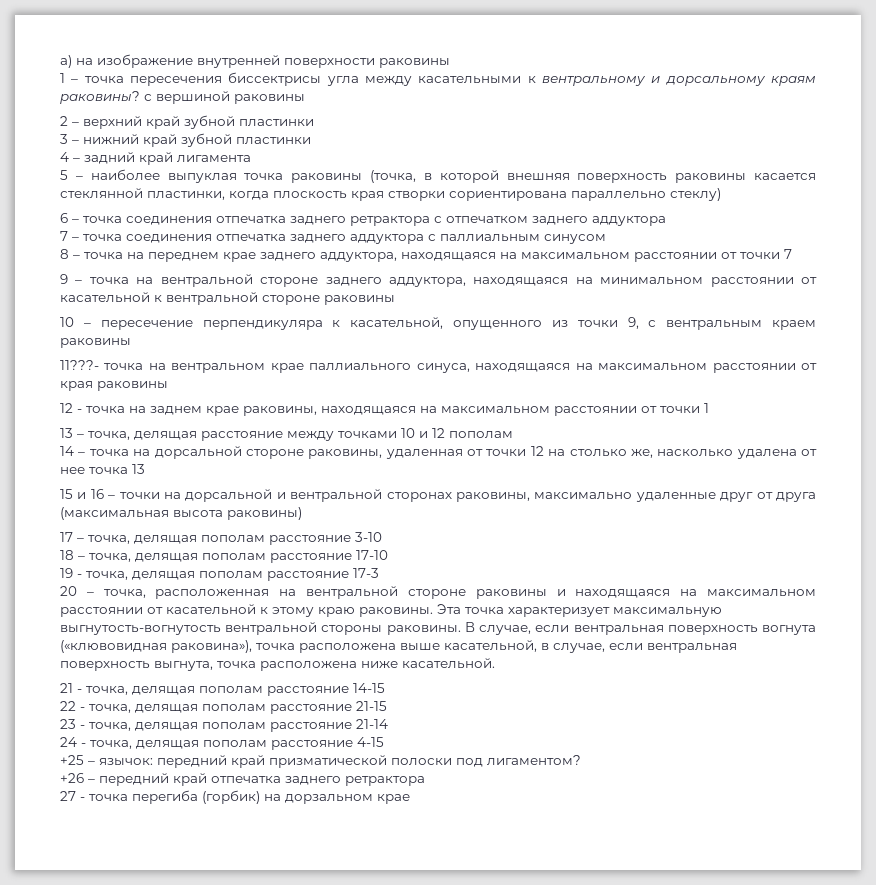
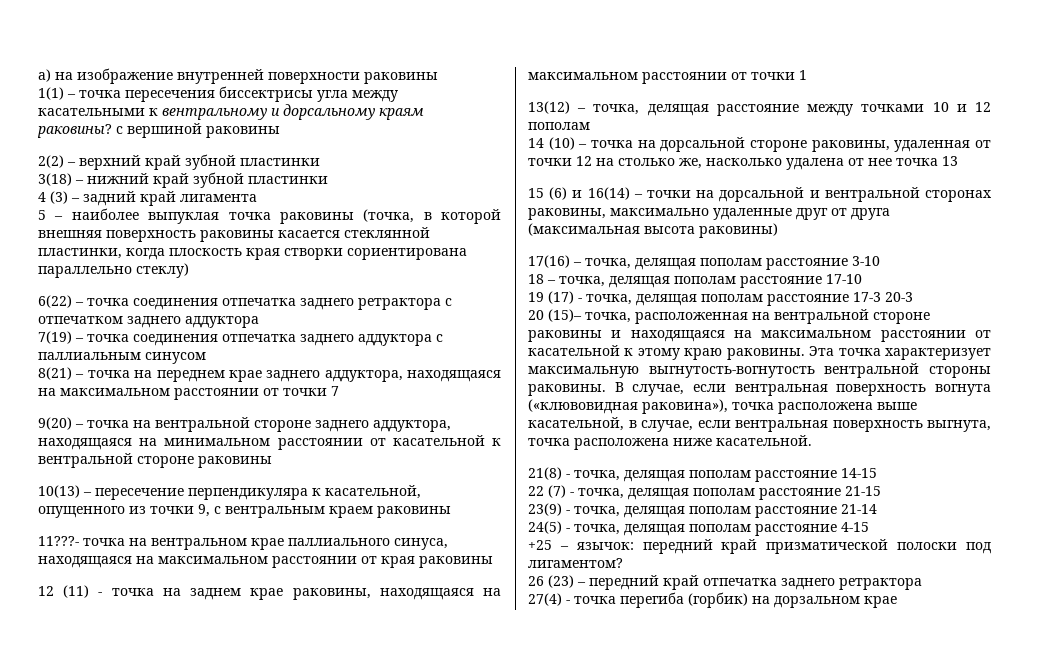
- 1 – точка пересечения биссектрисы угла между касательными к вентральному и дорсальному краям раковины? с вершиной раковины
+ 1(1) – точка пересечения биссектрисы угла между касательными к вентральному и дорсальному краям раковины? с вершиной раковины
- 2 – верхний край зубной пластинки
+ 2(2) – верхний край зубной пластинки
- 3 – нижний край зубной пластинки
+ 3(18) – нижний край зубной пластинки
- 4 – задний край лигамента
+ 4 (3) – задний край лигамента
- 6 – точка соединения отпечатка заднего ретрактора с отпечатком заднего аддуктора
+ 6(22) – точка соединения отпечатка заднего ретрактора с отпечатком заднего аддуктора
- 7 – точка соединения отпечатка заднего аддуктора с паллиальным синусом
+ 7(19) – точка соединения отпечатка заднего аддуктора с паллиальным синусом
- 8 – точка на переднем крае заднего аддуктора, находящаяся на максимальном расстоянии от точки 7
+ 8(21) – точка на переднем крае заднего аддуктора, находящаяся на максимальном расстоянии от точки 7
- 9 – точка на вентральной стороне заднего аддуктора, находящаяся на минимальном расстоянии от касательной к вентральной стороне раковины
+ 9(20) – точка на вентральной стороне заднего аддуктора, находящаяся на минимальном расстоянии от касательной к вентральной стороне раковины
- 10 – пересечение перпендикуляра к касательной, опущенного из точки 9, с вентральным краем раковины
+ 10(13) – пересечение перпендикуляра к касательной, опущенного из точки 9, с вентральным краем раковины
- 12 - точка на заднем крае раковины, находящаяся на максимальном расстоянии от точки 1
+ 12 (11) - точка на заднем крае раковины, находящаяся на максимальном расстоянии от точки 1
- 13 – точка, делящая расстояние между точками 10 и 12 пополам
+ 13(12) – точка, делящая расстояние между точками 10 и 12 пополам
- 14 – точка на дорсальной стороне раковины, удаленная от точки 12 на столько же, насколько удалена от нее точка 13
+ 14 (10) – точка на дорсальной стороне раковины, удаленная от точки 12 на столько же, насколько удалена от нее точка 13
- 15 и 16 – точки на дорсальной и вентральной сторонах раковины, максимально удаленные друг от друга (максимальная высота раковины)
+ 15 (6) и 16(14) – точки на дорсальной и вентральной сторонах раковины, максимально удаленные друг от друга (максимальная высота раковины)
- 17 – точка, делящая пополам расстояние 3-10
+ 17(16) – точка, делящая пополам расстояние 3-10
- 19 - точка, делящая пополам расстояние 17-3
+ 19 (17) - точка, делящая пополам расстояние 17-3 20-3
- 20 – точка, расположенная на вентральной стороне раковины и находящаяся на максимальном расстоянии от касательной к этому краю раковины.
+ 20 (15)– точка, расположенная на вентральной стороне раковины и находящаяся на максимальном расстоянии от касательной к этому краю раковины.
- 21 - точка, делящая пополам расстояние 14-15
+ 21(8) - точка, делящая пополам расстояние 14-15
- 22 - точка, делящая пополам расстояние 21-15
+ 22 (7) - точка, делящая пополам расстояние 21-15
- 23 - точка, делящая пополам расстояние 21-14
+ 23(9) - точка, делящая пополам расстояние 21-14
- 24 - точка, делящая пополам расстояние 4-15
+ 24(5) - точка, делящая пополам расстояние 4-15
- +26 – передний край отпечатка заднего ретрактора
+ 26 (23) – передний край отпечатка заднего ретрактора
- 27 - точка перегиба (горбик) на дорзальном крае
+ 27(4) - точка перегиба (горбик) на дорзальном крае

